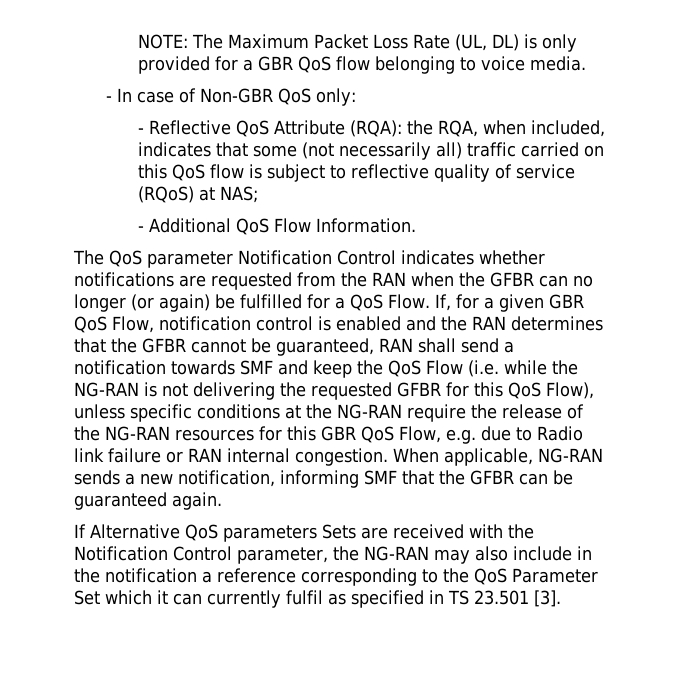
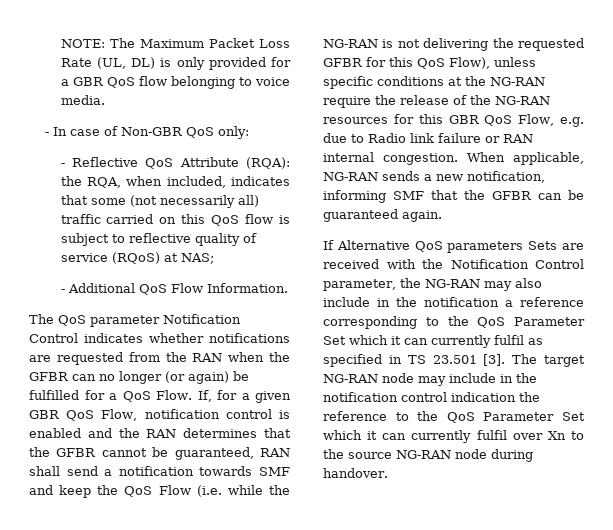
+ The target NG-RAN node may include in the notification control indication the reference to the QoS Parameter Set which it can currently fulfil over Xn to the source NG-RAN node during handover.

